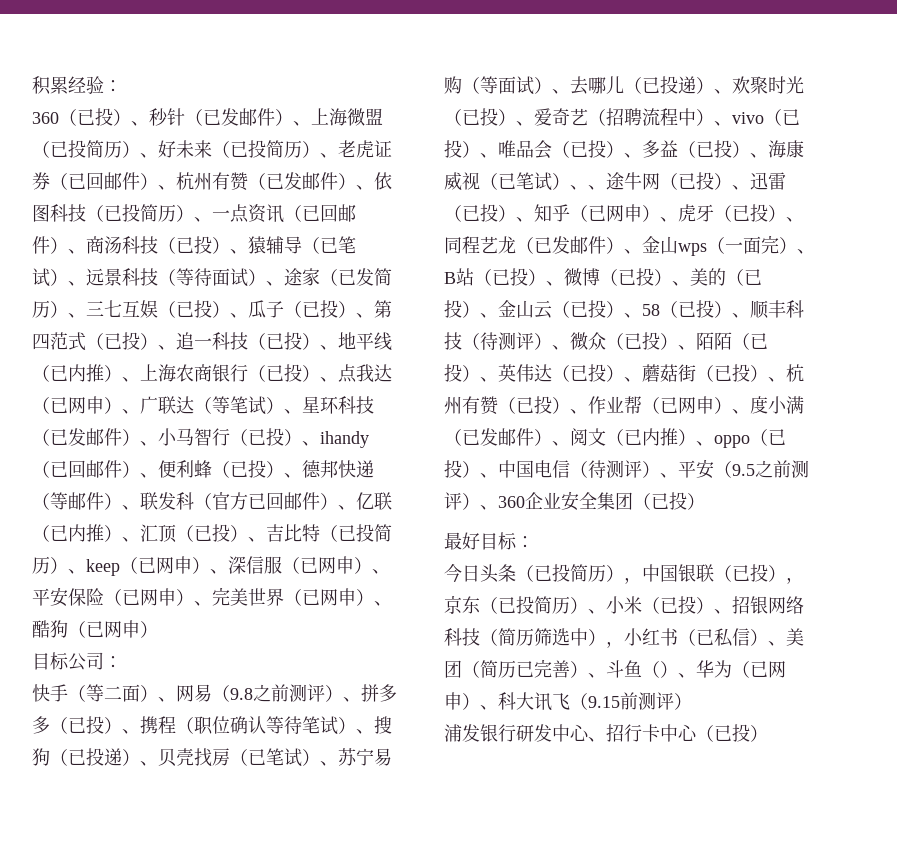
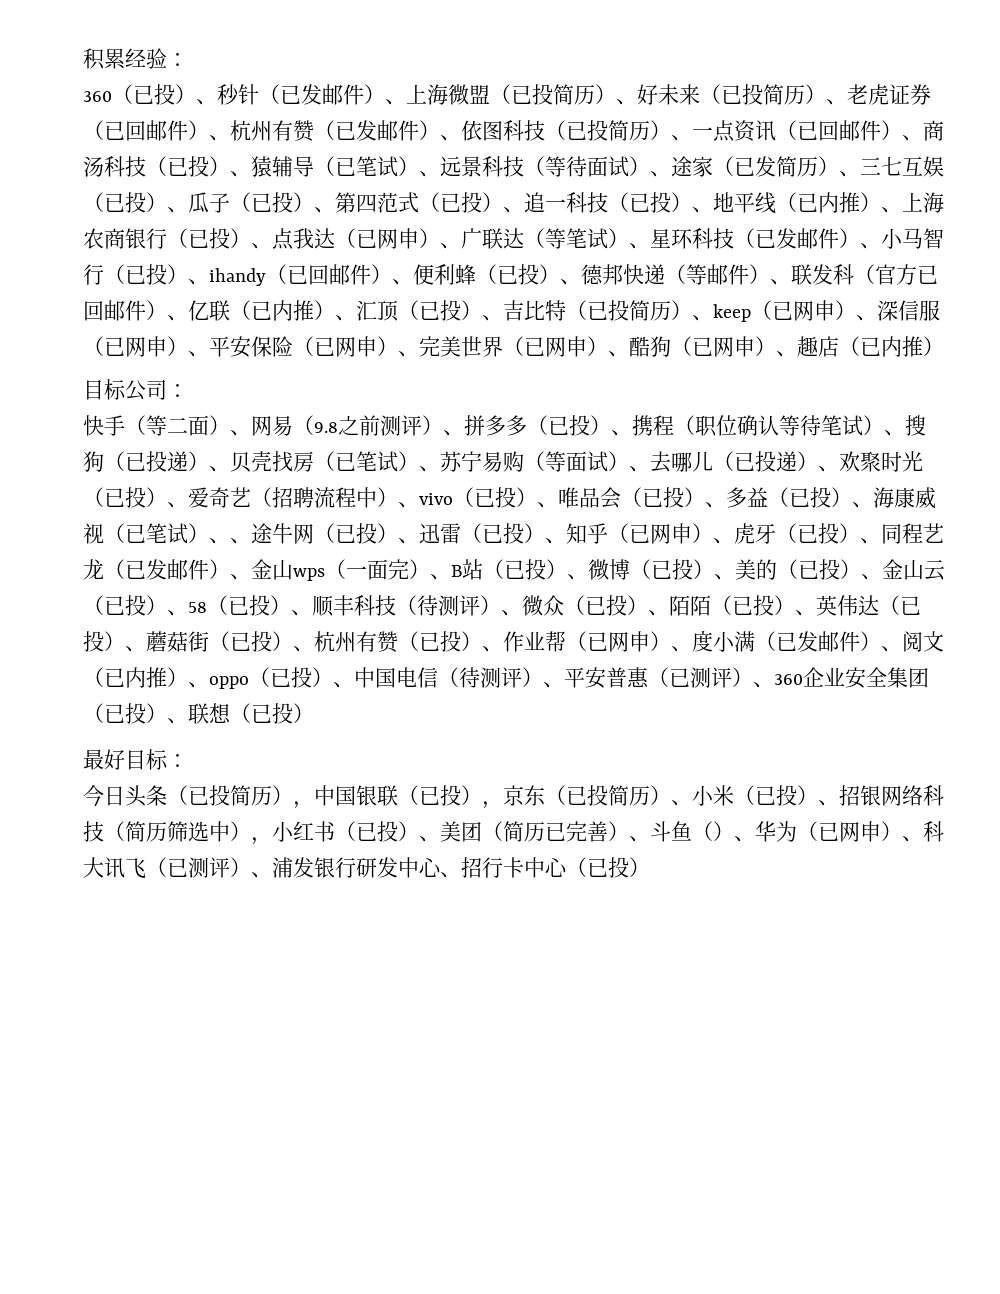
- 360（已投）、秒针（已发邮件）、上海微盟（已投简历）、好未来（已投简历）、老虎证券（已回邮件）、杭州有赞（已发邮件）、依图科技（已投简历）、一点资讯（已回邮件）、商汤科技（已投）、猿辅导（已笔试）、远景科技（等待面试）、途家（已发简历）、三七互娱（已投）、瓜子（已投）、第四范式（已投）、追一科技（已投）、地平线（已内推）、上海农商银行（已投）、点我达（已网申）、广联达（等笔试）、星环科技（已发邮件）、小马智行（已投）、ihandy（已回邮件）、便利蜂（已投）、德邦快递（等邮件）、联发科（官方已回邮件）、亿联（已内推）、汇顶（已投）、吉比特（已投简历）、keep（已网申）、深信服（已网申）、平安保险（已网申）、完美世界（已网申）、酷狗（已网申）
+ 360（已投）、秒针（已发邮件）、上海微盟（已投简历）、好未来（已投简历）、老虎证券（已回邮件）、杭州有赞（已发邮件）、依图科技（已投简历）、一点资讯（已回邮件）、商汤科技（已投）、猿辅导（已笔试）、远景科技（等待面试）、途家（已发简历）、三七互娱（已投）、瓜子（已投）、第四范式（已投）、追一科技（已投）、地平线（已内推）、上海农商银行（已投）、点我达（已网申）、广联达（等笔试）、星环科技（已发邮件）、小马智行（已投）、ihandy（已回邮件）、便利蜂（已投）、德邦快递（等邮件）、联发科（官方已回邮件）、亿联（已内推）、汇顶（已投）、吉比特（已投简历）、keep（已网申）、深信服（已网申）、平安保险（已网申）、完美世界（已网申）、酷狗（已网申）、趣店（已内推）
- 快手（等二面）、网易（9.8之前测评）、拼多多（已投）、携程（职位确认等待笔试）、搜狗（已投递）、贝壳找房（已笔试）、苏宁易购（等面试）、去哪儿（已投递）、欢聚时光（已投）、爱奇艺（招聘流程中）、vivo（已投）、唯品会（已投）、多益（已投）、海康威视（已笔试）、、途牛网（已投）、迅雷（已投）、知乎（已网申）、虎牙（已投）、同程艺龙（已发邮件）、金山wps（一面完）、B站（已投）、微博（已投）、美的（已投）、金山云（已投）、58（已投）、顺丰科技（待测评）、微众（已投）、陌陌（已投）、英伟达（已投）、蘑菇街（已投）、杭州有赞（已投）、作业帮（已网申）、度小满（已发邮件）、阅文（已内推）、oppo（已投）、中国电信（待测评）、平安（9.5之前测评）、360企业安全集团（已投）
+ 快手（等二面）、网易（9.8之前测评）、拼多多（已投）、携程（职位确认等待笔试）、搜狗（已投递）、贝壳找房（已笔试）、苏宁易购（等面试）、去哪儿（已投递）、欢聚时光（已投）、爱奇艺（招聘流程中）、vivo（已投）、唯品会（已投）、多益（已投）、海康威视（已笔试）、、途牛网（已投）、迅雷（已投）、知乎（已网申）、虎牙（已投）、同程艺龙（已发邮件）、金山wps（一面完）、B站（已投）、微博（已投）、美的（已投）、金山云（已投）、58（已投）、顺丰科技（待测评）、微众（已投）、陌陌（已投）、英伟达（已投）、蘑菇街（已投）、杭州有赞（已投）、作业帮（已网申）、度小满（已发邮件）、阅文（已内推）、oppo（已投）、中国电信（待测评）、平安普惠（已测评）、360企业安全集团（已投）、联想（已投）
- 今日头条（已投简历），中国银联（已投），京东（已投简历）、小米（已投）、招银网络科技（简历筛选中），小红书（已私信）、美团（简历已完善）、斗鱼（）、华为（已网申）、科大讯飞（9.15前测评）
- 浦发银行研发中心、招行卡中心（已投）
+ 今日头条（已投简历），中国银联（已投），京东（已投简历）、小米（已投）、招银网络科技（简历筛选中），小红书（已投）、美团（简历已完善）、斗鱼（）、华为（已网申）、科大讯飞（已测评）、浦发银行研发中心、招行卡中心（已投）

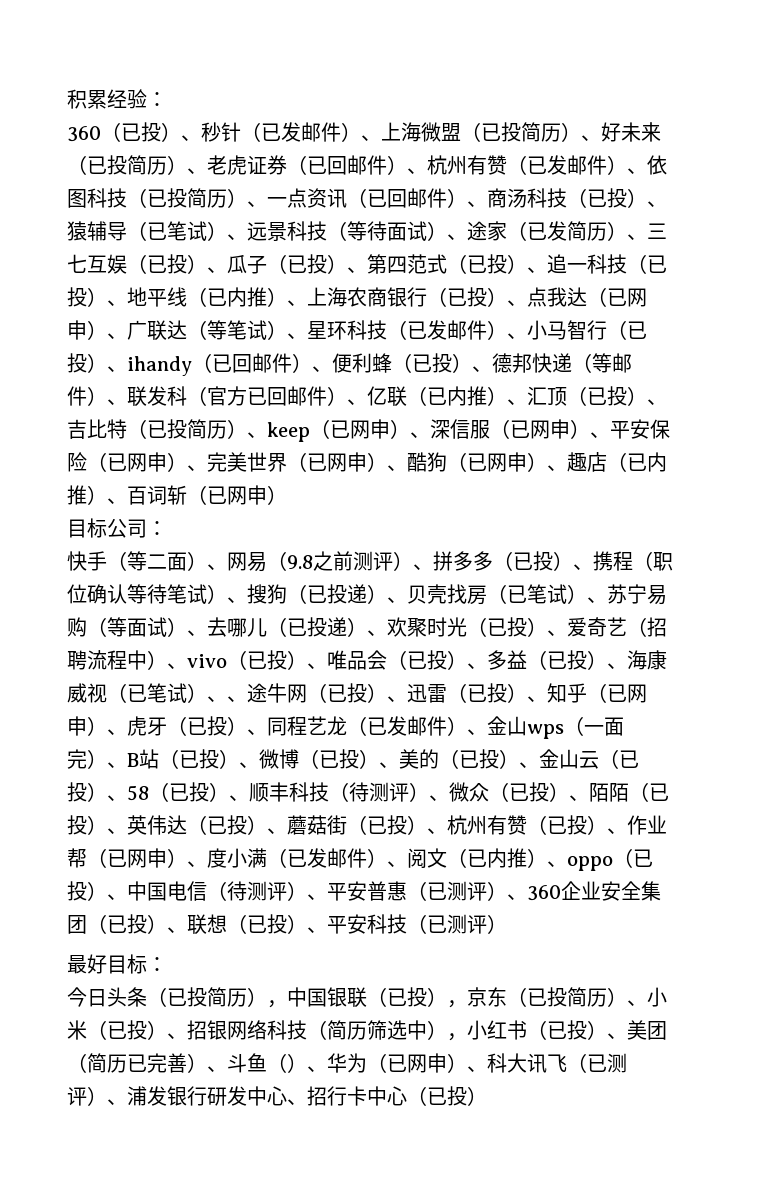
- 360（已投）、秒针（已发邮件）、上海微盟（已投简历）、好未来（已投简历）、老虎证券（已回邮件）、杭州有赞（已发邮件）、依图科技（已投简历）、一点资讯（已回邮件）、商汤科技（已投）、猿辅导（已笔试）、远景科技（等待面试）、途家（已发简历）、三七互娱（已投）、瓜子（已投）、第四范式（已投）、追一科技（已投）、地平线（已内推）、上海农商银行（已投）、点我达（已网申）、广联达（等笔试）、星环科技（已发邮件）、小马智行（已投）、ihandy（已回邮件）、便利蜂（已投）、德邦快递（等邮件）、联发科（官方已回邮件）、亿联（已内推）、汇顶（已投）、吉比特（已投简历）、keep（已网申）、深信服（已网申）、平安保险（已网申）、完美世界（已网申）、酷狗（已网申）、趣店（已内推）
+ 360（已投）、秒针（已发邮件）、上海微盟（已投简历）、好未来（已投简历）、老虎证券（已回邮件）、杭州有赞（已发邮件）、依图科技（已投简历）、一点资讯（已回邮件）、商汤科技（已投）、猿辅导（已笔试）、远景科技（等待面试）、途家（已发简历）、三七互娱（已投）、瓜子（已投）、第四范式（已投）、追一科技（已投）、地平线（已内推）、上海农商银行（已投）、点我达（已网申）、广联达（等笔试）、星环科技（已发邮件）、小马智行（已投）、ihandy（已回邮件）、便利蜂（已投）、德邦快递（等邮件）、联发科（官方已回邮件）、亿联（已内推）、汇顶（已投）、吉比特（已投简历）、keep（已网申）、深信服（已网申）、平安保险（已网申）、完美世界（已网申）、酷狗（已网申）、趣店（已内推）、百词斩（已网申）
- 快手（等二面）、网易（9.8之前测评）、拼多多（已投）、携程（职位确认等待笔试）、搜狗（已投递）、贝壳找房（已笔试）、苏宁易购（等面试）、去哪儿（已投递）、欢聚时光（已投）、爱奇艺（招聘流程中）、vivo（已投）、唯品会（已投）、多益（已投）、海康威视（已笔试）、、途牛网（已投）、迅雷（已投）、知乎（已网申）、虎牙（已投）、同程艺龙（已发邮件）、金山wps（一面完）、B站（已投）、微博（已投）、美的（已投）、金山云（已投）、58（已投）、顺丰科技（待测评）、微众（已投）、陌陌（已投）、英伟达（已投）、蘑菇街（已投）、杭州有赞（已投）、作业帮（已网申）、度小满（已发邮件）、阅文（已内推）、oppo（已投）、中国电信（待测评）、平安普惠（已测评）、360企业安全集团（已投）、联想（已投）
+ 快手（等二面）、网易（9.8之前测评）、拼多多（已投）、携程（职位确认等待笔试）、搜狗（已投递）、贝壳找房（已笔试）、苏宁易购（等面试）、去哪儿（已投递）、欢聚时光（已投）、爱奇艺（招聘流程中）、vivo（已投）、唯品会（已投）、多益（已投）、海康威视（已笔试）、、途牛网（已投）、迅雷（已投）、知乎（已网申）、虎牙（已投）、同程艺龙（已发邮件）、金山wps（一面完）、B站（已投）、微博（已投）、美的（已投）、金山云（已投）、58（已投）、顺丰科技（待测评）、微众（已投）、陌陌（已投）、英伟达（已投）、蘑菇街（已投）、杭州有赞（已投）、作业帮（已网申）、度小满（已发邮件）、阅文（已内推）、oppo（已投）、中国电信（待测评）、平安普惠（已测评）、360企业安全集团（已投）、联想（已投）、平安科技（已测评）

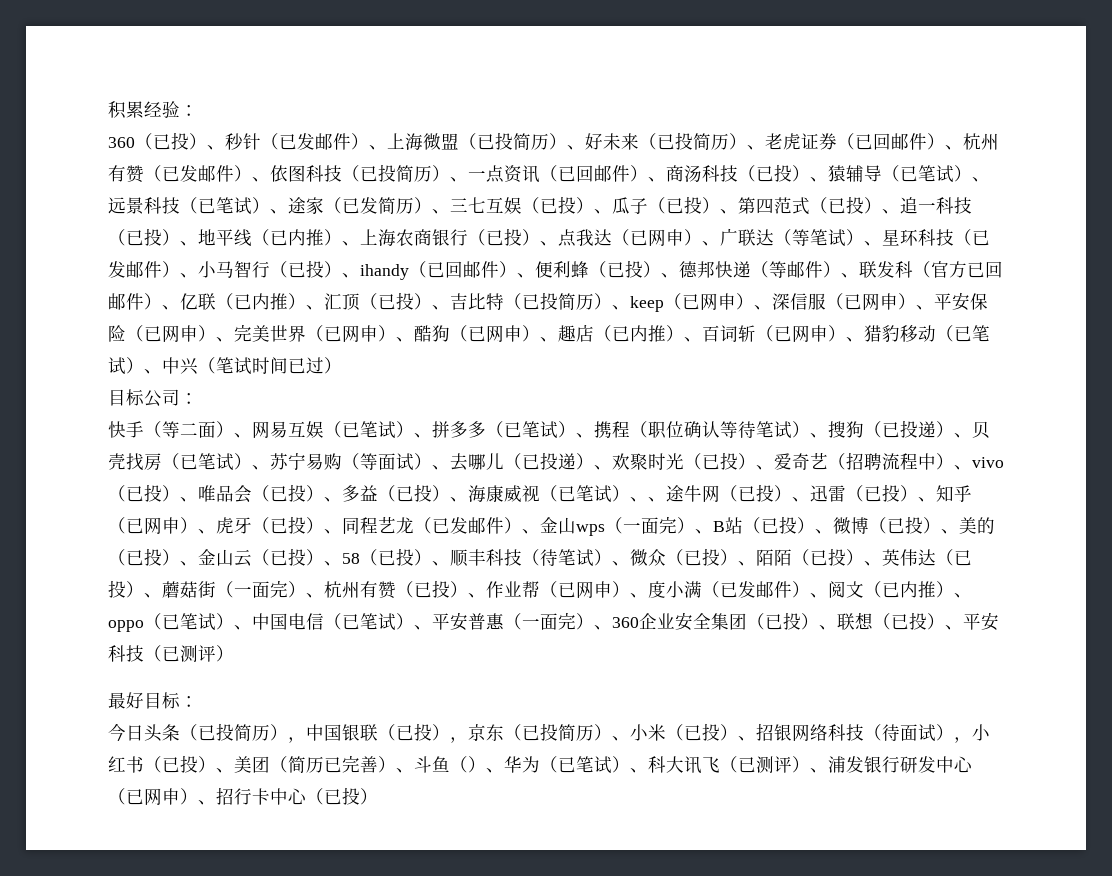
- 360（已投）、秒针（已发邮件）、上海微盟（已投简历）、好未来（已投简历）、老虎证券（已回邮件）、杭州有赞（已发邮件）、依图科技（已投简历）、一点资讯（已回邮件）、商汤科技（已投）、猿辅导（已笔试）、远景科技（等待面试）、途家（已发简历）、三七互娱（已投）、瓜子（已投）、第四范式（已投）、追一科技（已投）、地平线（已内推）、上海农商银行（已投）、点我达（已网申）、广联达（等笔试）、星环科技（已发邮件）、小马智行（已投）、ihandy（已回邮件）、便利蜂（已投）、德邦快递（等邮件）、联发科（官方已回邮件）、亿联（已内推）、汇顶（已投）、吉比特（已投简历）、keep（已网申）、深信服（已网申）、平安保险（已网申）、完美世界（已网申）、酷狗（已网申）、趣店（已内推）、百词斩（已网申）
+ 360（已投）、秒针（已发邮件）、上海微盟（已投简历）、好未来（已投简历）、老虎证券（已回邮件）、杭州有赞（已发邮件）、依图科技（已投简历）、一点资讯（已回邮件）、商汤科技（已投）、猿辅导（已笔试）、远景科技（已笔试）、途家（已发简历）、三七互娱（已投）、瓜子（已投）、第四范式（已投）、追一科技（已投）、地平线（已内推）、上海农商银行（已投）、点我达（已网申）、广联达（等笔试）、星环科技（已发邮件）、小马智行（已投）、ihandy（已回邮件）、便利蜂（已投）、德邦快递（等邮件）、联发科（官方已回邮件）、亿联（已内推）、汇顶（已投）、吉比特（已投简历）、keep（已网申）、深信服（已网申）、平安保险（已网申）、完美世界（已网申）、酷狗（已网申）、趣店（已内推）、百词斩（已网申）、猎豹移动（已笔试）、中兴（笔试时间已过）
- 快手（等二面）、网易（9.8之前测评）、拼多多（已投）、携程（职位确认等待笔试）、搜狗（已投递）、贝壳找房（已笔试）、苏宁易购（等面试）、去哪儿（已投递）、欢聚时光（已投）、爱奇艺（招聘流程中）、vivo（已投）、唯品会（已投）、多益（已投）、海康威视（已笔试）、、途牛网（已投）、迅雷（已投）、知乎（已网申）、虎牙（已投）、同程艺龙（已发邮件）、金山wps（一面完）、B站（已投）、微博（已投）、美的（已投）、金山云（已投）、58（已投）、顺丰科技（待测评）、微众（已投）、陌陌（已投）、英伟达（已投）、蘑菇街（已投）、杭州有赞（已投）、作业帮（已网申）、度小满（已发邮件）、阅文（已内推）、oppo（已投）、中国电信（待测评）、平安普惠（已测评）、360企业安全集团（已投）、联想（已投）、平安科技（已测评）
+ 快手（等二面）、网易互娱（已笔试）、拼多多（已笔试）、携程（职位确认等待笔试）、搜狗（已投递）、贝壳找房（已笔试）、苏宁易购（等面试）、去哪儿（已投递）、欢聚时光（已投）、爱奇艺（招聘流程中）、vivo（已投）、唯品会（已投）、多益（已投）、海康威视（已笔试）、、途牛网（已投）、迅雷（已投）、知乎（已网申）、虎牙（已投）、同程艺龙（已发邮件）、金山wps（一面完）、B站（已投）、微博（已投）、美的（已投）、金山云（已投）、58（已投）、顺丰科技（待笔试）、微众（已投）、陌陌（已投）、英伟达（已投）、蘑菇街（一面完）、杭州有赞（已投）、作业帮（已网申）、度小满（已发邮件）、阅文（已内推）、oppo（已笔试）、中国电信（已笔试）、平安普惠（一面完）、360企业安全集团（已投）、联想（已投）、平安科技（已测评）
- 今日头条（已投简历），中国银联（已投），京东（已投简历）、小米（已投）、招银网络科技（简历筛选中），小红书（已投）、美团（简历已完善）、斗鱼（）、华为（已网申）、科大讯飞（已测评）、浦发银行研发中心、招行卡中心（已投）
+ 今日头条（已投简历），中国银联（已投），京东（已投简历）、小米（已投）、招银网络科技（待面试），小红书（已投）、美团（简历已完善）、斗鱼（）、华为（已笔试）、科大讯飞（已测评）、浦发银行研发中心（已网申）、招行卡中心（已投）

